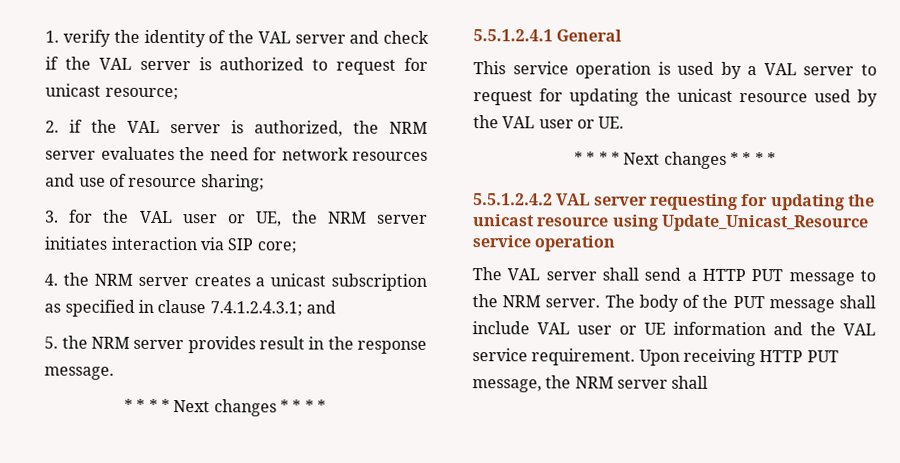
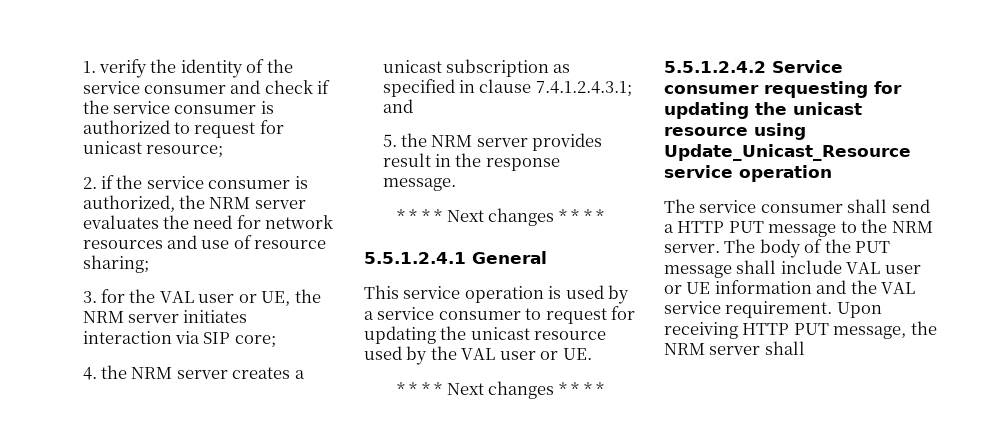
- 1. verify the identity of the VAL server and check if the VAL server is authorized to request for unicast resource;
+ 1. verify the identity of the service consumer and check if the service consumer is authorized to request for unicast resource;
- 2. if the VAL server is authorized, the NRM server evaluates the need for network resources and use of resource sharing;
+ 2. if the service consumer is authorized, the NRM server evaluates the need for network resources and use of resource sharing;
- This service operation is used by a VAL server to request for updating the unicast resource used by the VAL user or UE.
+ This service operation is used by a service consumer to request for updating the unicast resource used by the VAL user or UE.
- 5.5.1.2.4.2 VAL server requesting for updating the unicast resource using Update_Unicast_Resource service operation
+ 5.5.1.2.4.2 Service consumer requesting for updating the unicast resource using Update_Unicast_Resource service operation
- The VAL server shall send a HTTP PUT message to the NRM server.
+ The service consumer shall send a HTTP PUT message to the NRM server.

